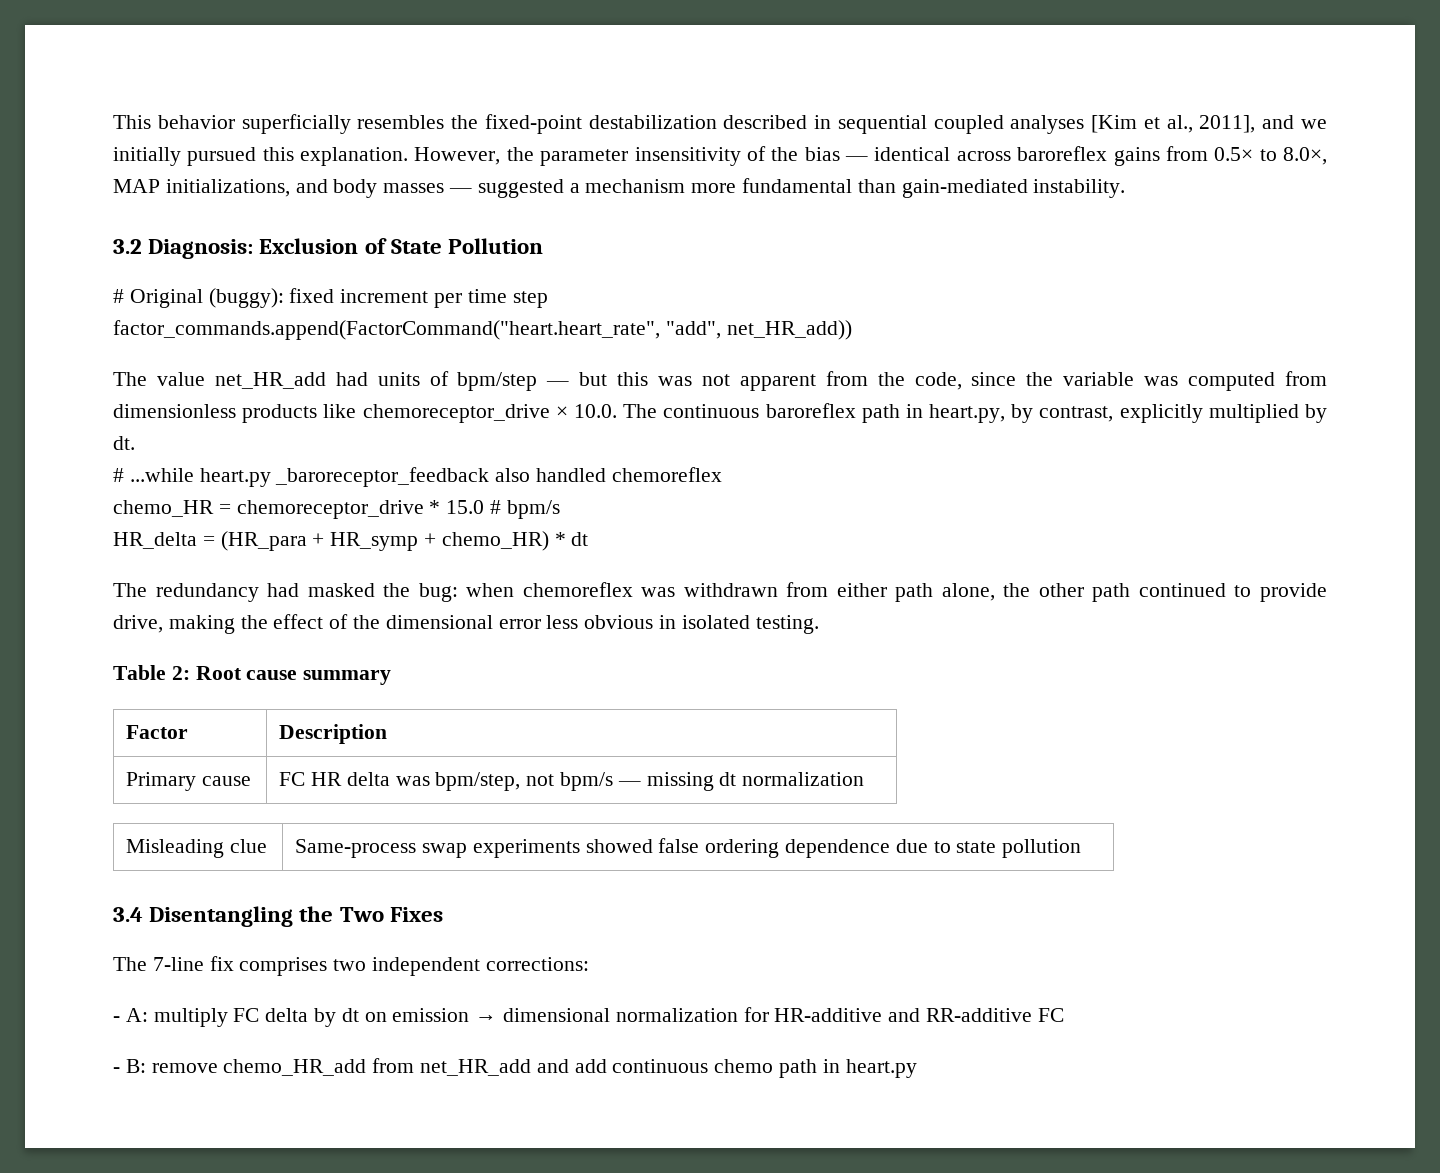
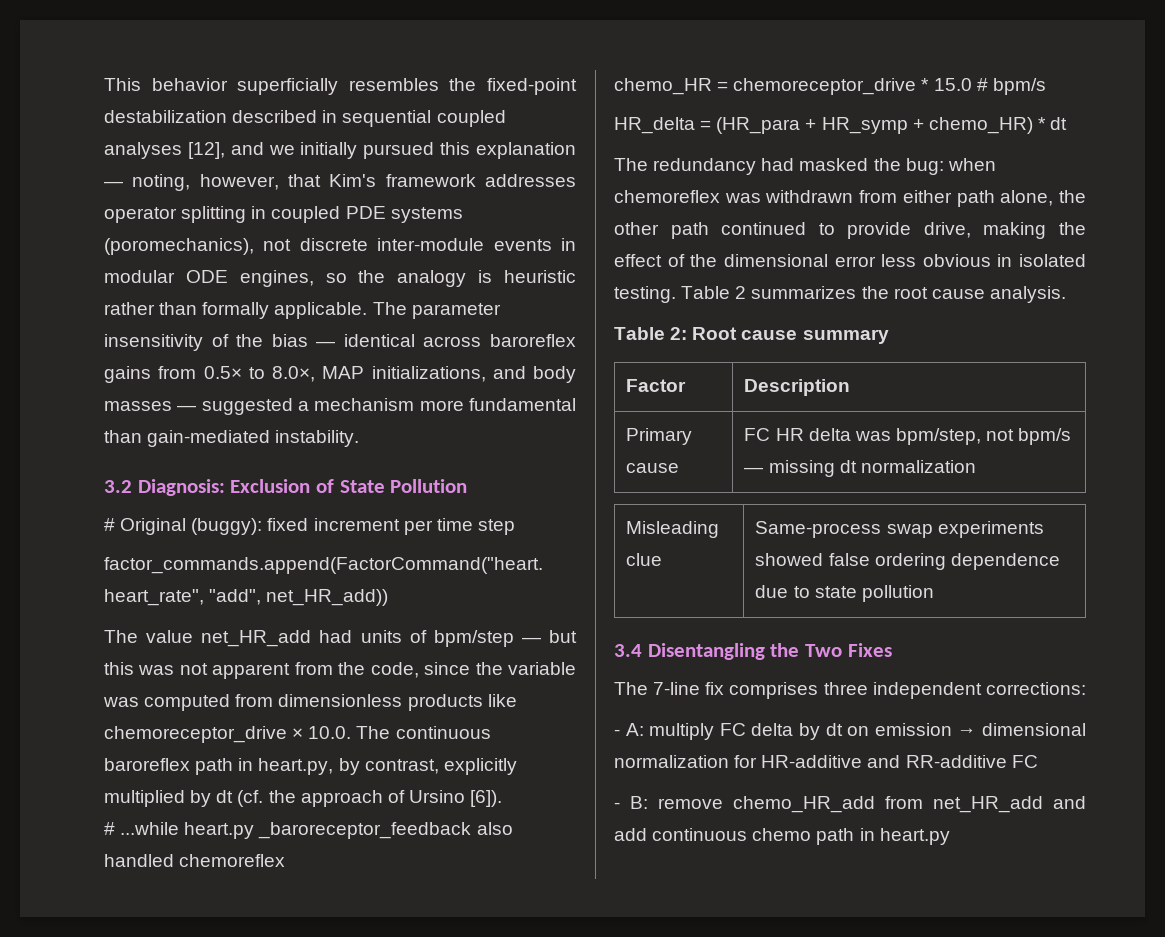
- This behavior superficially resembles the fixed-point destabilization described in sequential coupled analyses [Kim et al., 2011], and we initially pursued this explanation. However, the parameter insensitivity of the bias — identical across baroreflex gains from 0.5× to 8.0×, MAP initializations, and body masses — suggested a mechanism more fundamental than gain-mediated instability.
+ This behavior superficially resembles the fixed-point destabilization described in sequential coupled analyses [12], and we initially pursued this explanation — noting, however, that Kim's framework addresses operator splitting in coupled PDE systems (poromechanics), not discrete inter-module events in modular ODE engines, so the analogy is heuristic rather than formally applicable. The parameter insensitivity of the bias — identical across baroreflex gains from 0.5× to 8.0×, MAP initializations, and body masses — suggested a mechanism more fundamental than gain-mediated instability.
- The value net_HR_add had units of bpm/step — but this was not apparent from the code, since the variable was computed from dimensionless products like chemoreceptor_drive × 10.0. The continuous baroreflex path in heart.py, by contrast, explicitly multiplied by dt.
+ The value net_HR_add had units of bpm/step — but this was not apparent from the code, since the variable was computed from dimensionless products like chemoreceptor_drive × 10.0. The continuous baroreflex path in heart.py, by contrast, explicitly multiplied by dt (cf. the approach of Ursino [6]).
+ Table 2 summarizes the root cause analysis.
- The 7-line fix comprises two independent corrections:
+ The 7-line fix comprises three independent corrections:

